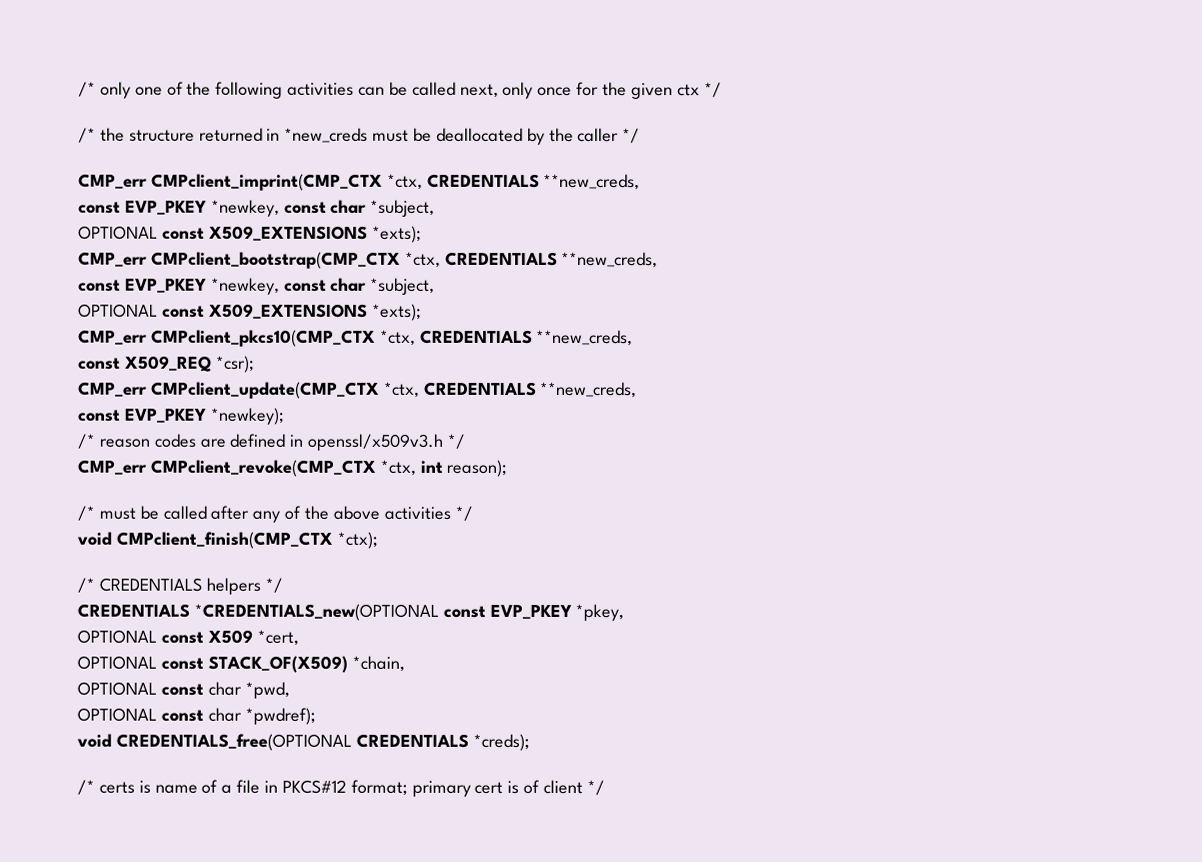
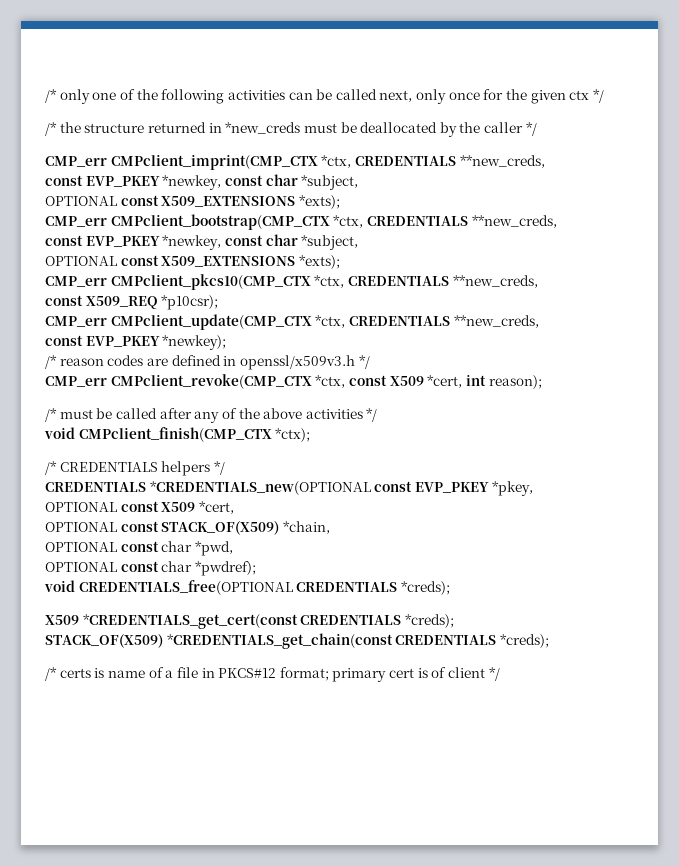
- const X509_REQ *csr);
+ const X509_REQ *p10csr);
- CMP_err CMPclient_revoke(CMP_CTX *ctx, int reason);
+ CMP_err CMPclient_revoke(CMP_CTX *ctx, const X509 *cert, int reason);
+ X509 *CREDENTIALS_get_cert(const CREDENTIALS *creds);
+ STACK_OF(X509) *CREDENTIALS_get_chain(const CREDENTIALS *creds);

